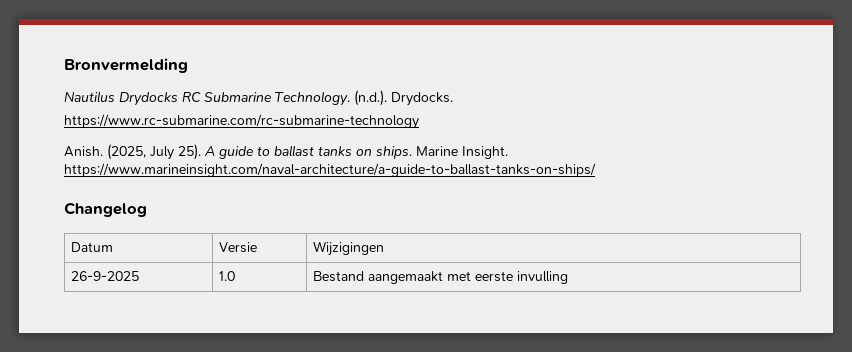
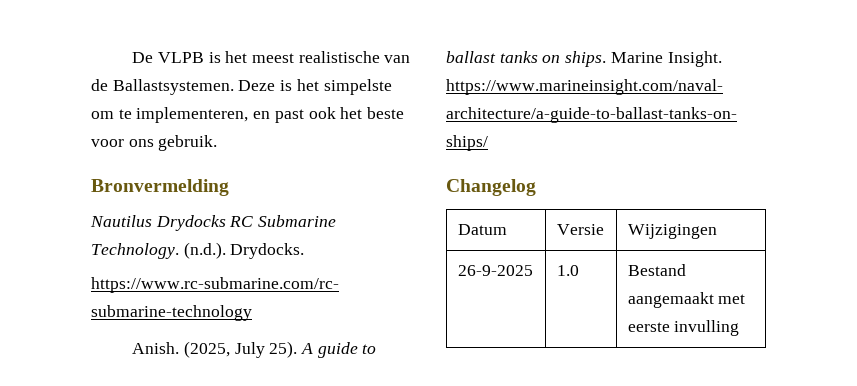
+ De VLPB is het meest realistische van de Ballastsystemen. Deze is het simpelste om te implementeren, en past ook het beste voor ons gebruik.

